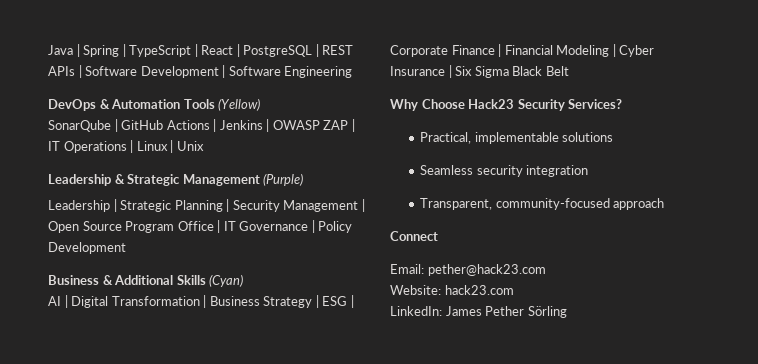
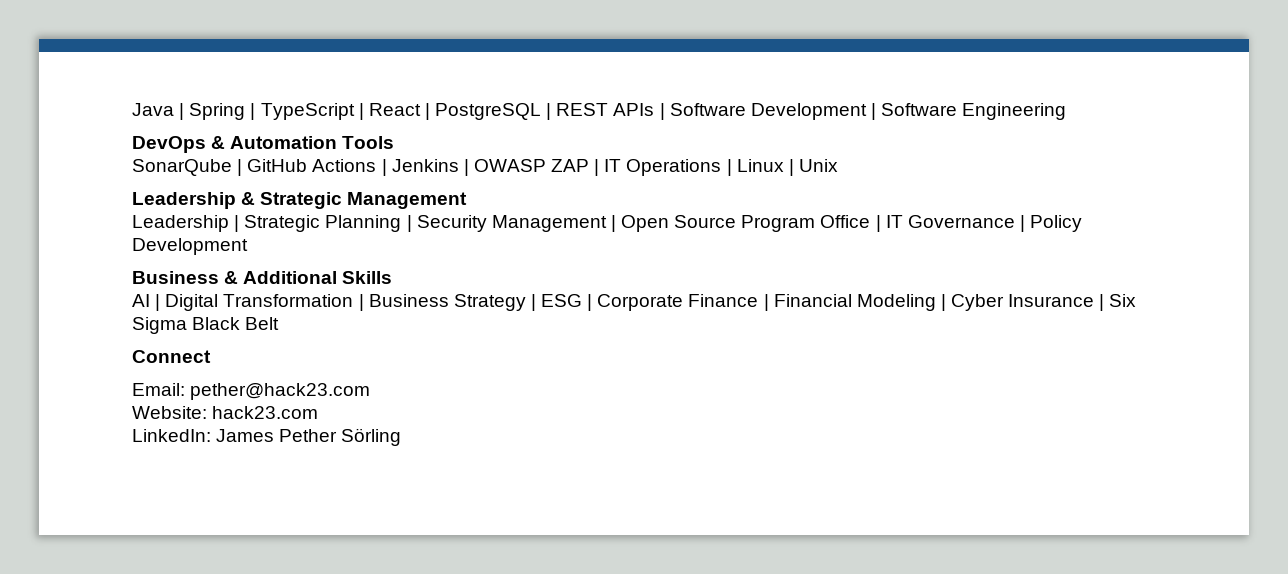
- DevOps & Automation Tools (Yellow)
+ DevOps & Automation Tools
- Leadership & Strategic Management (Purple)
+ Leadership & Strategic Management
- Business & Additional Skills (Cyan)
+ Business & Additional Skills
- Why Choose Hack23 Security Services?
- Practical, implementable solutions
- Seamless security integration
- Transparent, community-focused approach

